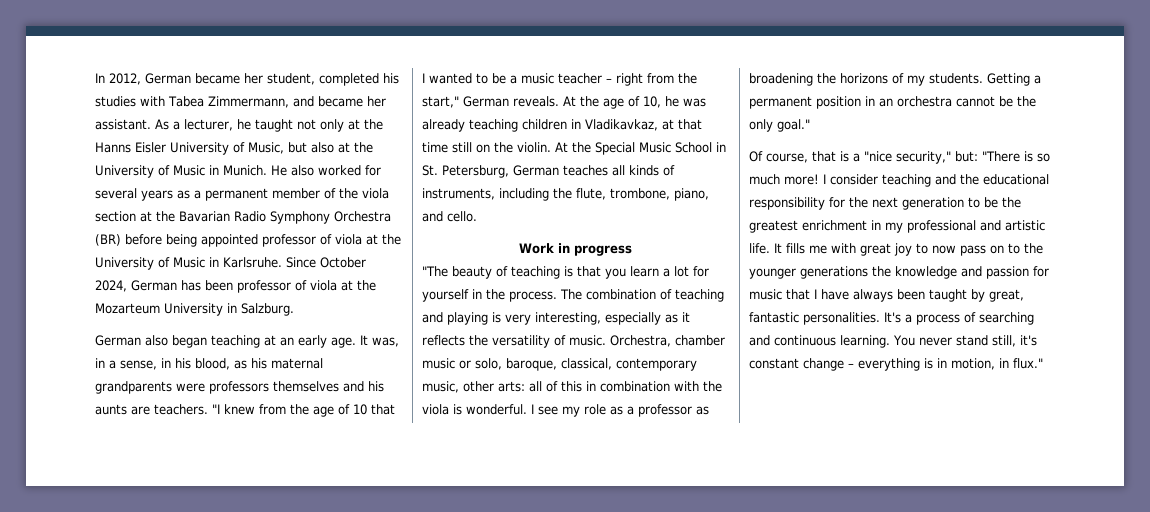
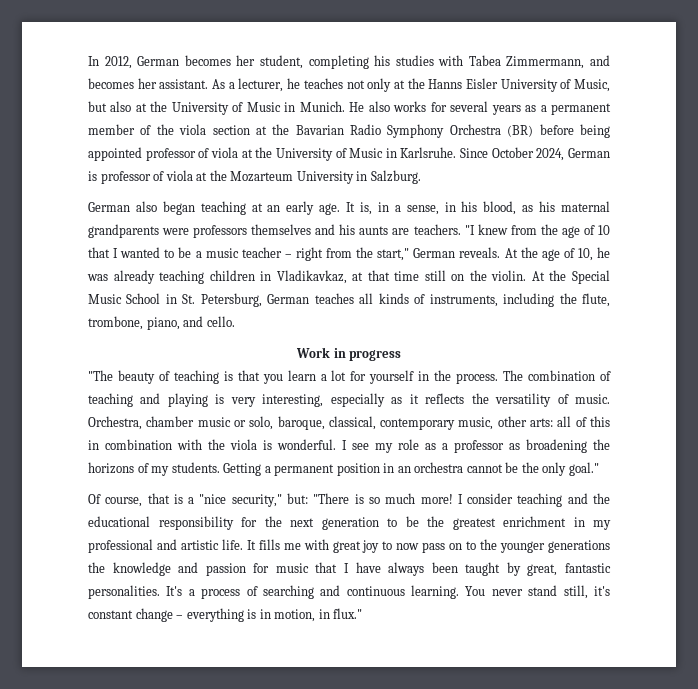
- In 2012, German became her student, completed his studies with Tabea Zimmermann, and became her assistant.
+ In 2012, German becomes her student, completing his studies with Tabea Zimmermann, and becomes her assistant.
- As a lecturer, he taught not only at the Hanns Eisler University of Music, but also at the University of Music in Munich.
+ As a lecturer, he teaches not only at the Hanns Eisler University of Music, but also at the University of Music in Munich.
- He also worked for several years as a permanent member of the viola section at the Bavarian Radio Symphony Orchestra (BR) before being appointed professor of viola at the University of Music in Karlsruhe.
+ He also works for several years as a permanent member of the viola section at the Bavarian Radio Symphony Orchestra (BR) before being appointed professor of viola at the University of Music in Karlsruhe.
- Since October 2024, German has been professor of viola at the Mozarteum University in Salzburg.
+ Since October 2024, German is professor of viola at the Mozarteum University in Salzburg.
- It was, in a sense, in his blood, as his maternal grandparents were professors themselves and his aunts are teachers.
+ It is, in a sense, in his blood, as his maternal grandparents were professors themselves and his aunts are teachers.

